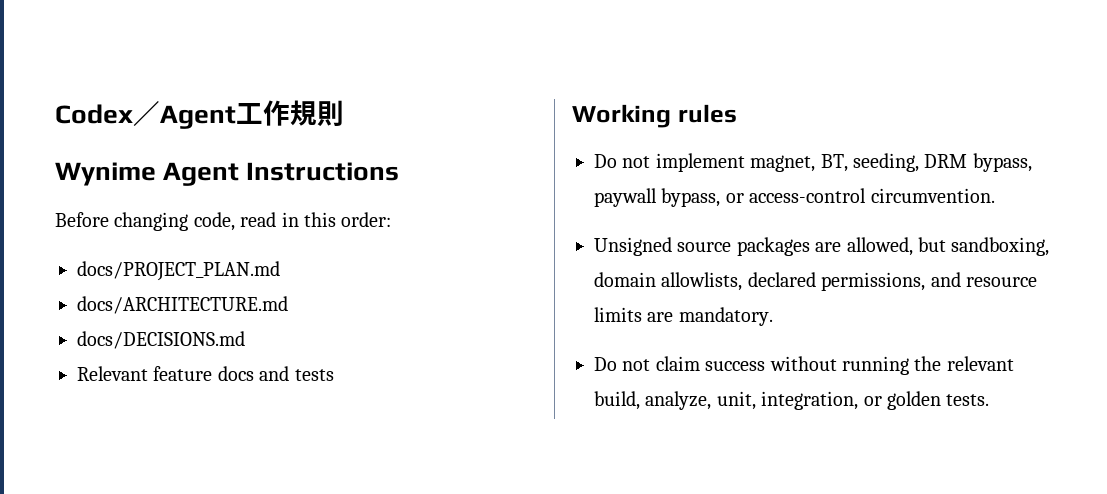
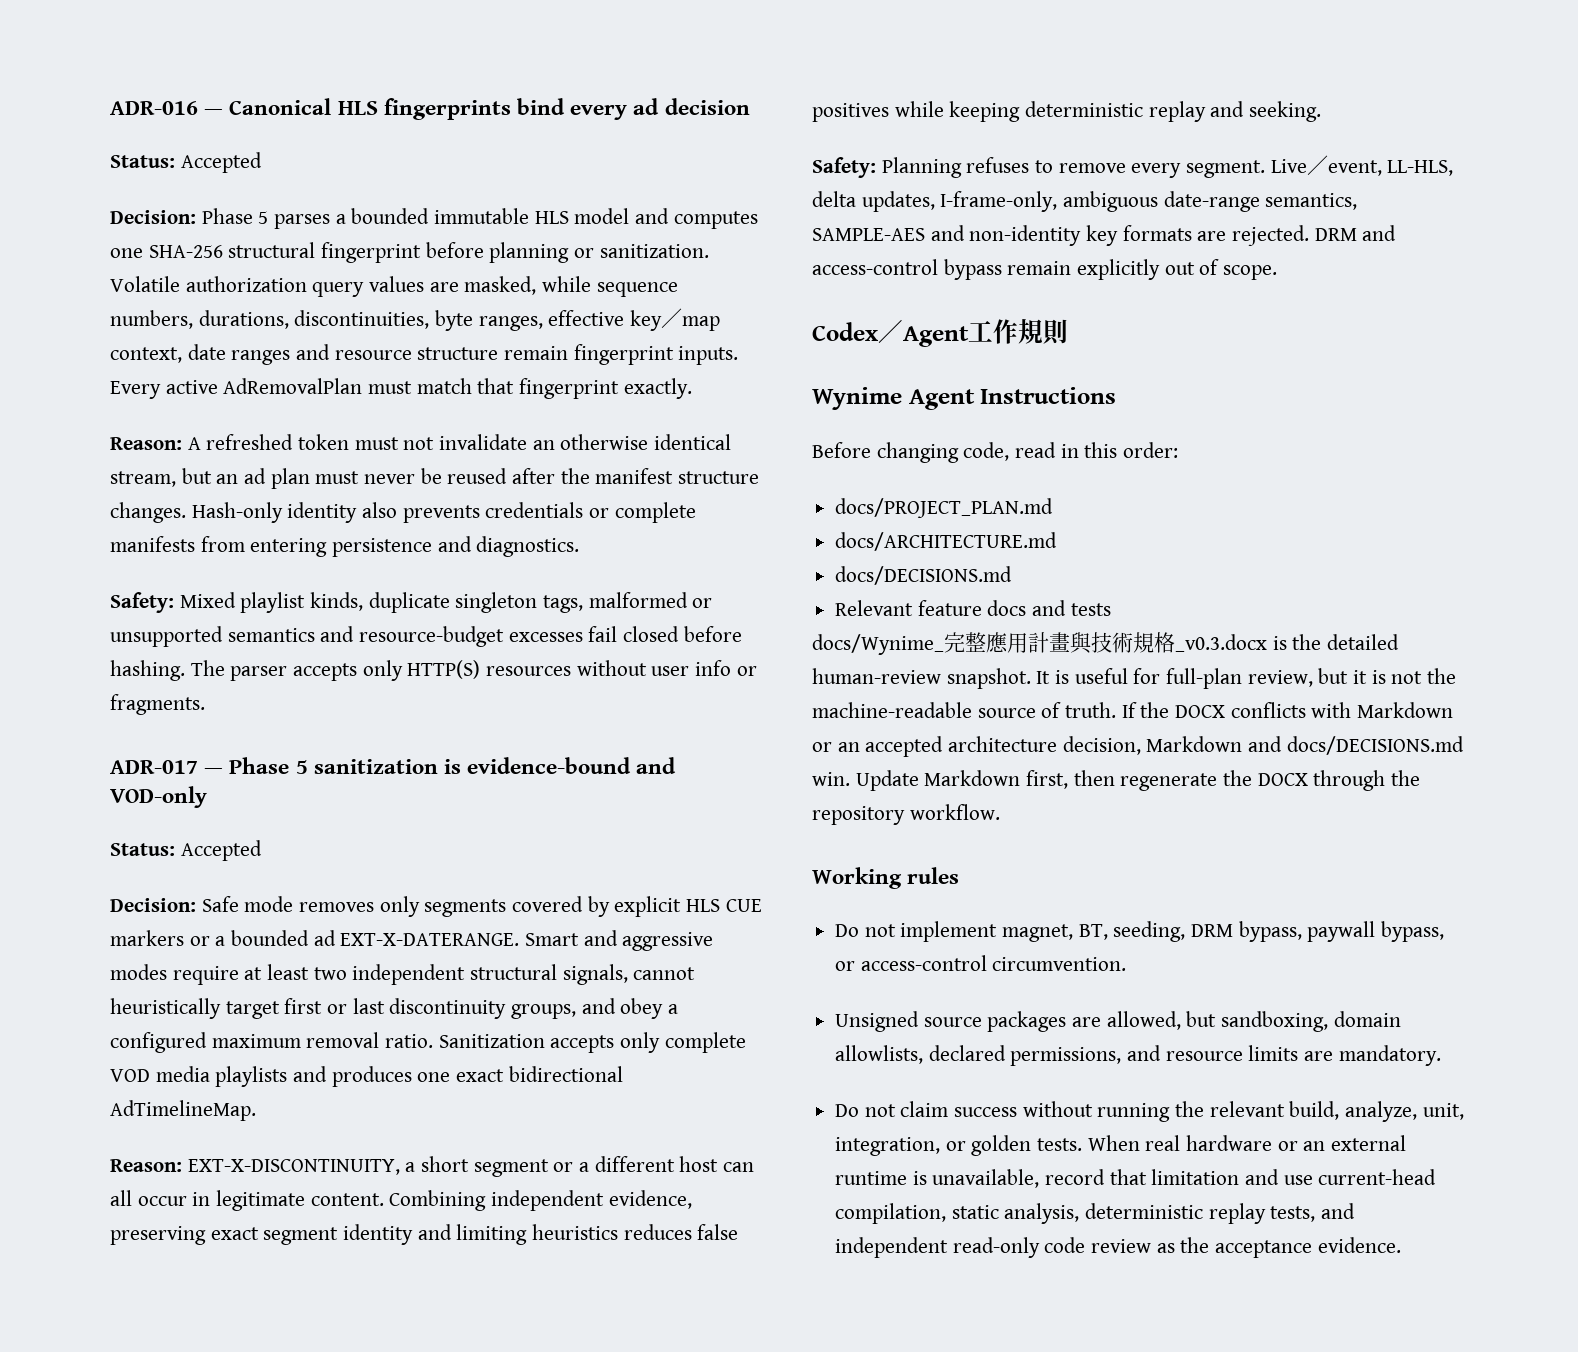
+ ADR-016 — Canonical HLS fingerprints bind every ad decision
+ Status: Accepted
+ Decision: Phase 5 parses a bounded immutable HLS model and computes one SHA-256 structural fingerprint before planning or sanitization. Volatile authorization query values are masked, while sequence numbers, durations, discontinuities, byte ranges, effective key／map context, date ranges and resource structure remain fingerprint inputs. Every active AdRemovalPlan must match that fingerprint exactly.
+ Reason: A refreshed token must not invalidate an otherwise identical stream, but an ad plan must never be reused after the manifest structure changes. Hash-only identity also prevents credentials or complete manifests from entering persistence and diagnostics.
+ Safety: Mixed playlist kinds, duplicate singleton tags, malformed or unsupported semantics and resource-budget excesses fail closed before hashing. The parser accepts only HTTP(S) resources without user info or fragments.
+ ADR-017 — Phase 5 sanitization is evidence-bound and VOD-only
+ Status: Accepted
+ Decision: Safe mode removes only segments covered by explicit HLS CUE markers or a bounded ad EXT-X-DATERANGE. Smart and aggressive modes require at least two independent structural signals, cannot heuristically target first or last discontinuity groups, and obey a configured maximum removal ratio. Sanitization accepts only complete VOD media playlists and produces one exact bidirectional AdTimelineMap.
+ Reason: EXT-X-DISCONTINUITY, a short segment or a different host can all occur in legitimate content. Combining independent evidence, preserving exact segment identity and limiting heuristics reduces false positives while keeping deterministic replay and seeking.
+ Safety: Planning refuses to remove every segment. Live／event, LL-HLS, delta updates, I-frame-only, ambiguous date-range semantics, SAMPLE-AES and non-identity key formats are rejected. DRM and access-control bypass remain explicitly out of scope.
+ docs/Wynime_完整應用計畫與技術規格_v0.3.docx is the detailed human-review snapshot. It is useful for full-plan review, but it is not the machine-readable source of truth. If the DOCX conflicts with Markdown or an accepted architecture decision, Markdown and docs/DECISIONS.md win. Update Markdown first, then regenerate the DOCX through the repository workflow.
+ When real hardware or an external runtime is unavailable, record that limitation and use current-head compilation, static analysis, deterministic replay tests, and independent read-only code review as the acceptance evidence.

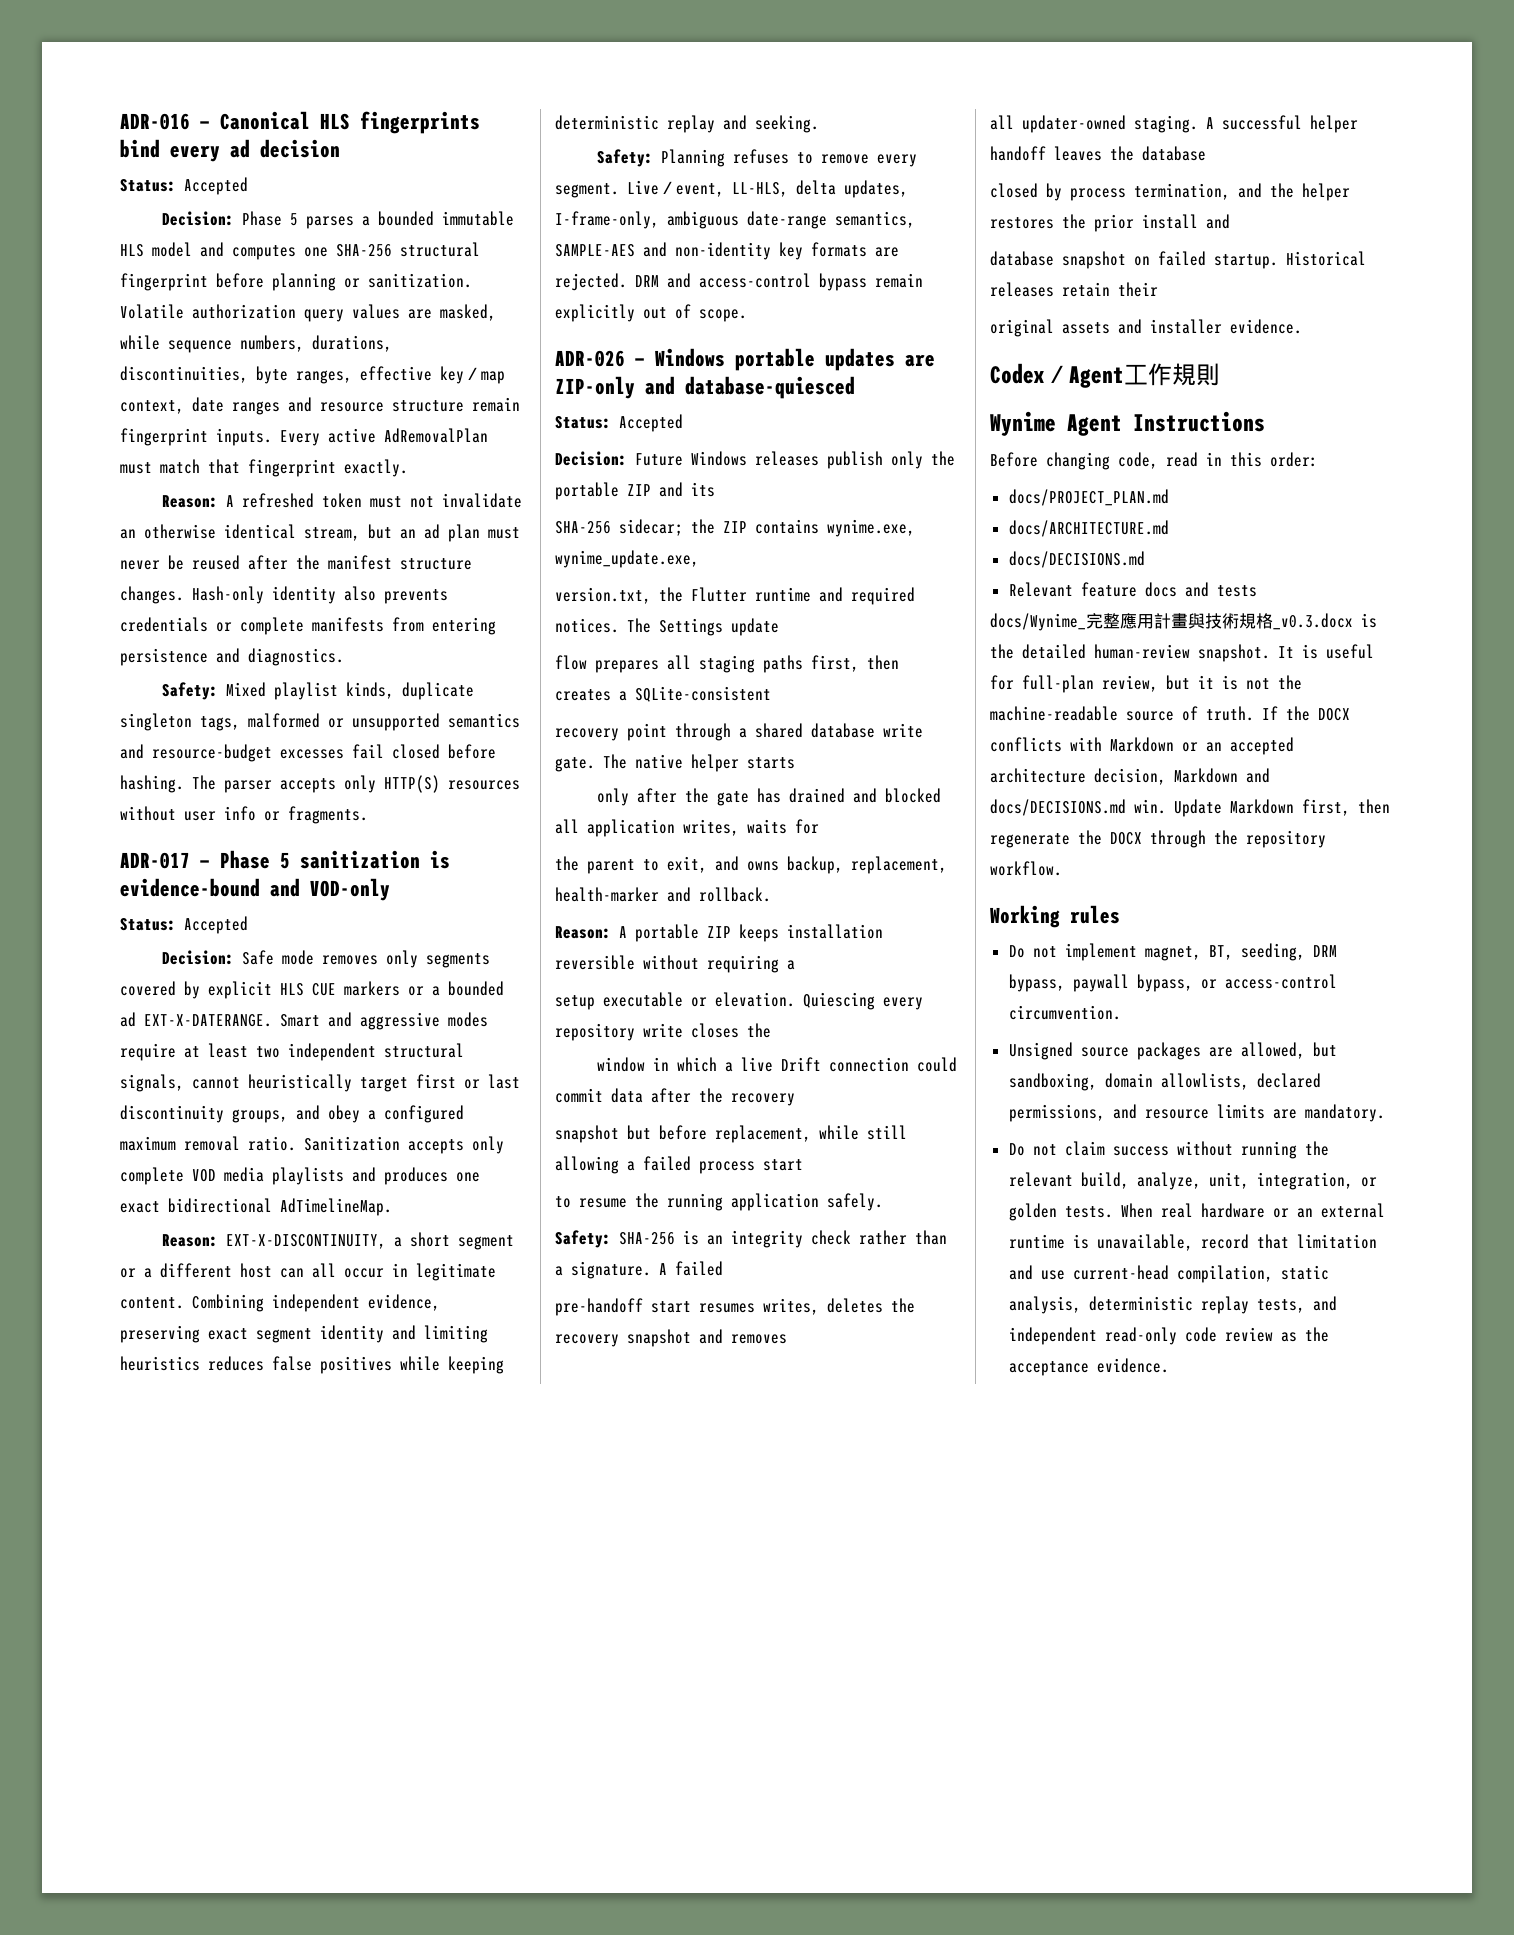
+ ADR-026 — Windows portable updates are ZIP-only and database-quiesced
+ Status: Accepted
+ Decision: Future Windows releases publish only the portable ZIP and its
+ SHA-256 sidecar; the ZIP contains wynime.exe, wynime_update.exe,
+ version.txt, the Flutter runtime and required notices. The Settings update
+ flow prepares all staging paths first, then creates a SQLite-consistent
+ recovery point through a shared database write gate. The native helper starts
+ only after the gate has drained and blocked all application writes, waits for
+ the parent to exit, and owns backup, replacement, health-marker and rollback.
+ Reason: A portable ZIP keeps installation reversible without requiring a
+ setup executable or elevation. Quiescing every repository write closes the
+ window in which a live Drift connection could commit data after the recovery
+ snapshot but before replacement, while still allowing a failed process start
+ to resume the running application safely.
+ Safety: SHA-256 is an integrity check rather than a signature. A failed
+ pre-handoff start resumes writes, deletes the recovery snapshot and removes
+ all updater-owned staging. A successful helper handoff leaves the database
+ closed by process termination, and the helper restores the prior install and
+ database snapshot on failed startup. Historical releases retain their
+ original assets and installer evidence.

